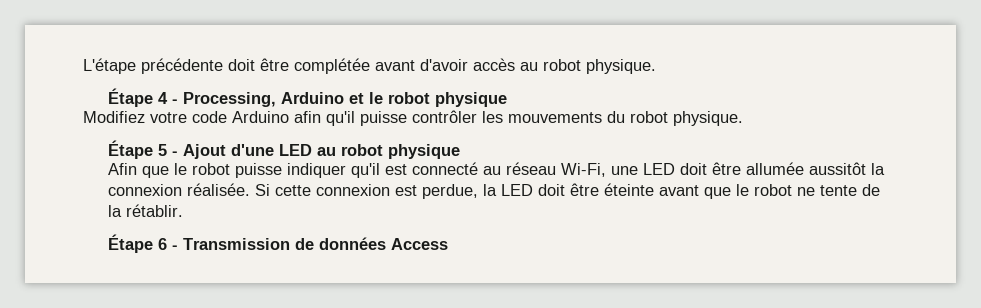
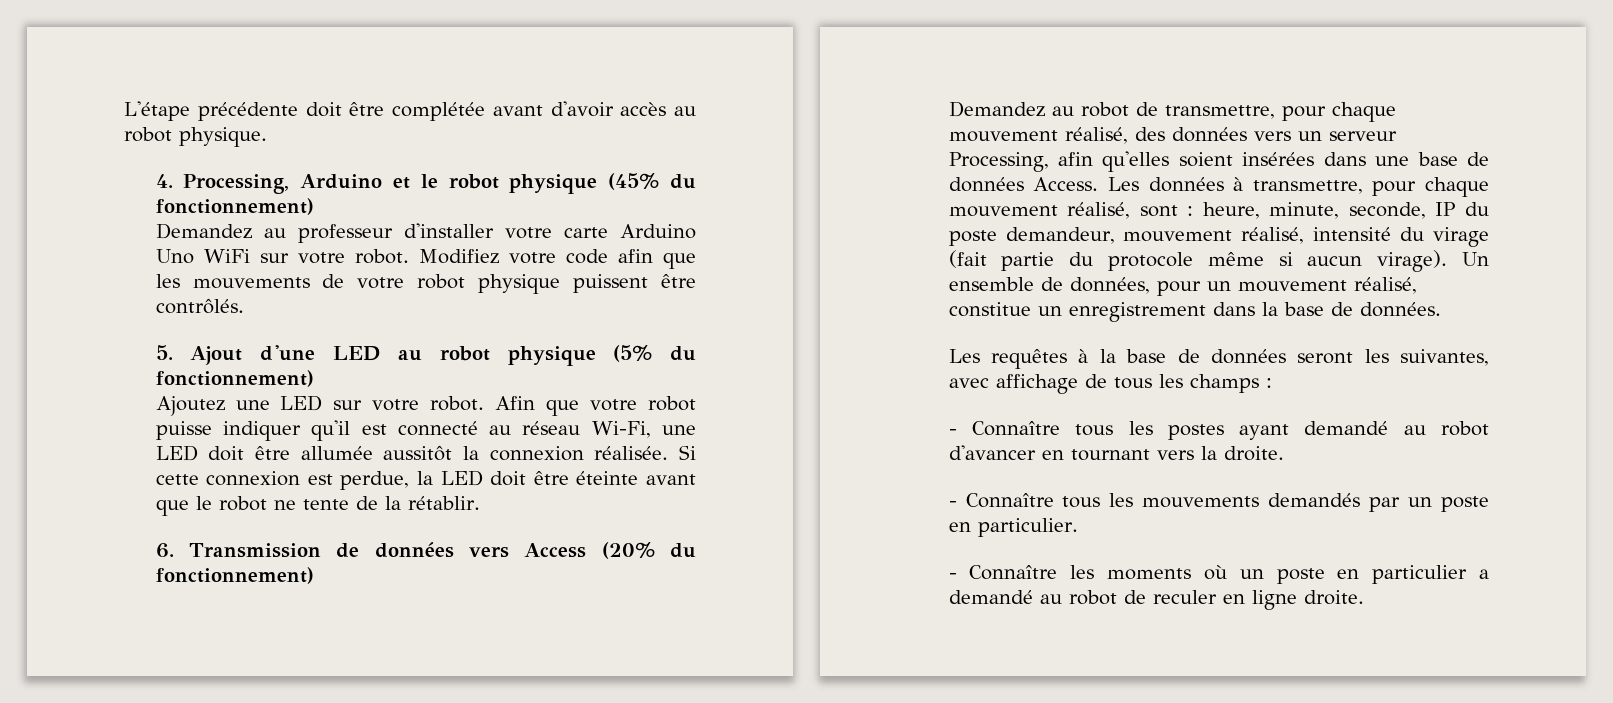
- Étape 4 - Processing, Arduino et le robot physique
- Modifiez votre code Arduino afin qu'il puisse contrôler les mouvements du robot physique.
- Étape 5 - Ajout d'une LED au robot physique
- Afin que le robot puisse indiquer qu'il est connecté au réseau Wi-Fi, une LED doit être allumée aussitôt la connexion réalisée.
+ 4. Processing, Arduino et le robot physique (45% du fonctionnement)
+ Demandez au professeur d'installer votre carte Arduino Uno WiFi sur votre robot. Modifiez votre code afin que les mouvements de votre robot physique puissent être contrôlés.
+ 5. Ajout d'une LED au robot physique (5% du fonctionnement)
+ Ajoutez une LED sur votre robot. Afin que votre robot puisse indiquer qu'il est connecté au réseau Wi-Fi, une LED doit être allumée aussitôt la connexion réalisée.
- Étape 6 - Transmission de données Access
+ 6. Transmission de données vers Access (20% du fonctionnement)
+ Demandez au robot de transmettre, pour chaque mouvement réalisé, des données vers un serveur Processing, afin qu'elles soient insérées dans une base de données Access. Les données à transmettre, pour chaque mouvement réalisé, sont : heure, minute, seconde, IP du poste demandeur, mouvement réalisé, intensité du virage (fait partie du protocole même si aucun virage). Un ensemble de données, pour un mouvement réalisé, constitue un enregistrement dans la base de données.
+ Les requêtes à la base de données seront les suivantes, avec affichage de tous les champs :
+ - Connaître tous les postes ayant demandé au robot d'avancer en tournant vers la droite.
+ - Connaître tous les mouvements demandés par un poste en particulier.
+ - Connaître les moments où un poste en particulier a demandé au robot de reculer en ligne droite.

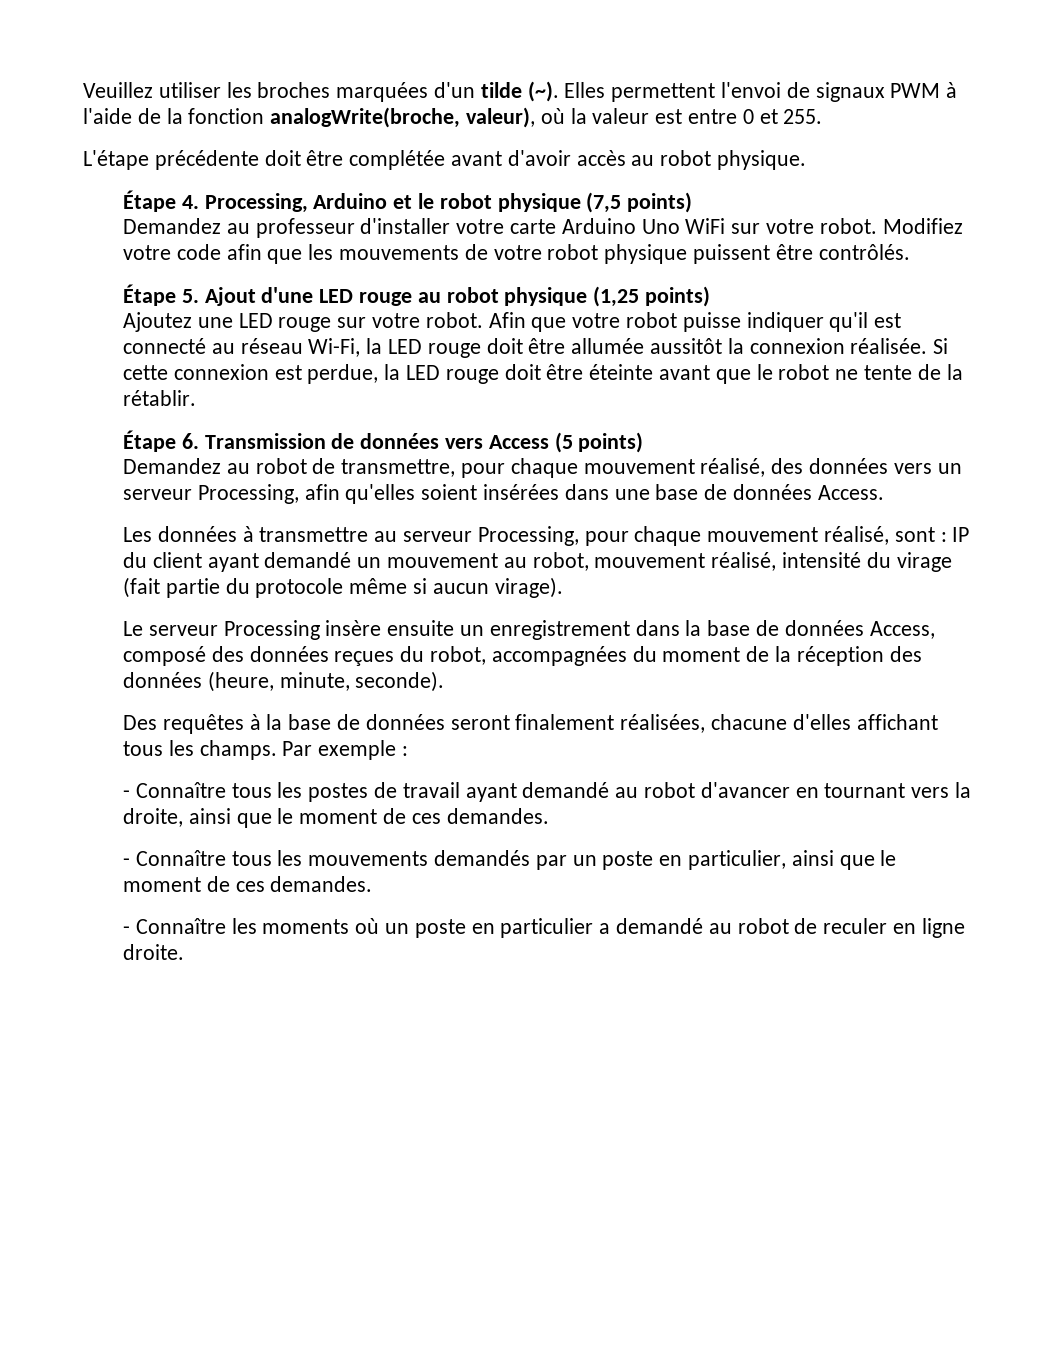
+ Veuillez utiliser les broches marquées d'un tilde (~). Elles permettent l'envoi de signaux PWM à l'aide de la fonction analogWrite(broche, valeur), où la valeur est entre 0 et 255.
- 4. Processing, Arduino et le robot physique (45% du fonctionnement)
+ Étape 4. Processing, Arduino et le robot physique (7,5 points)
- 5. Ajout d'une LED au robot physique (5% du fonctionnement)
+ Étape 5. Ajout d'une LED rouge au robot physique (1,25 points)
- Ajoutez une LED sur votre robot.
+ Ajoutez une LED rouge sur votre robot.
- Afin que votre robot puisse indiquer qu'il est connecté au réseau Wi-Fi, une LED doit être allumée aussitôt la connexion réalisée.
+ Afin que votre robot puisse indiquer qu'il est connecté au réseau Wi-Fi, la LED rouge doit être allumée aussitôt la connexion réalisée.
- Si cette connexion est perdue, la LED doit être éteinte avant que le robot ne tente de la rétablir.
+ Si cette connexion est perdue, la LED rouge doit être éteinte avant que le robot ne tente de la rétablir.
- 6. Transmission de données vers Access (20% du fonctionnement)
+ Étape 6. Transmission de données vers Access (5 points)
- Demandez au robot de transmettre, pour chaque mouvement réalisé, des données vers un serveur Processing, afin qu'elles soient insérées dans une base de données Access. Les données à transmettre, pour chaque mouvement réalisé, sont :
+ Demandez au robot de transmettre, pour chaque mouvement réalisé, des données vers un serveur Processing, afin qu'elles soient insérées dans une base de données Access.
+ Les données à transmettre au serveur Processing, pour chaque mouvement réalisé, sont :
- heure, minute, seconde, IP du poste demandeur, mouvement réalisé, intensité du virage (fait partie du protocole même si aucun virage). Un ensemble de données, pour un mouvement réalisé, constitue un enregistrement dans la base de données.
- Les requêtes à la base de données seront les suivantes, avec affichage de tous les champs :
+ IP du client ayant demandé un mouvement au robot, mouvement réalisé, intensité du virage (fait partie du protocole même si aucun virage).
+ Le serveur Processing insère ensuite un enregistrement dans la base de données Access, composé des données reçues du robot, accompagnées du moment de la réception des données (heure, minute, seconde).
+ Des requêtes à la base de données seront finalement réalisées, chacune d'elles affichant tous les champs. Par exemple :
- - Connaître tous les postes ayant demandé au robot d'avancer en tournant vers la droite.
+ - Connaître tous les postes de travail ayant demandé au robot d'avancer en tournant vers la droite, ainsi que le moment de ces demandes.
- - Connaître tous les mouvements demandés par un poste en particulier.
+ - Connaître tous les mouvements demandés par un poste en particulier, ainsi que le moment de ces demandes.

